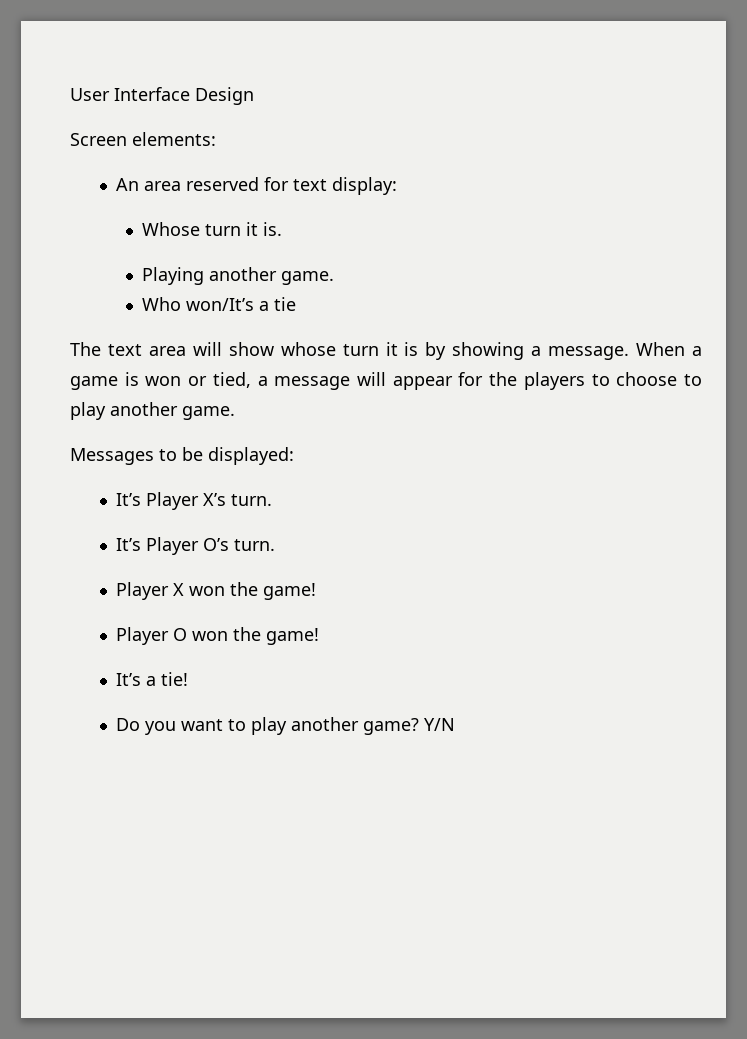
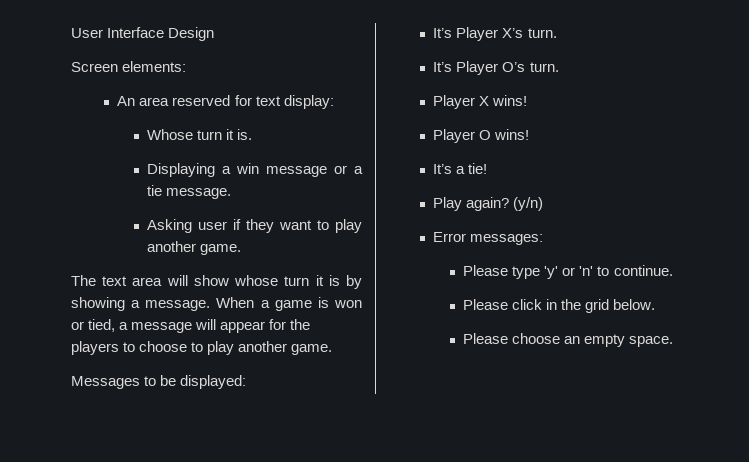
- Playing another game.
- Who won/It’s a tie
+ Displaying a win message or a tie message.
+ Asking user if they want to play another game.
- Player X won the game!
+ Player X wins!
- Player O won the game!
+ Player O wins!
- Do you want to play another game? Y/N
+ Play again? (y/n)
+ Error messages:
+ Please type 'y' or 'n' to continue.
+ Please click in the grid below.
+ Please choose an empty space.

